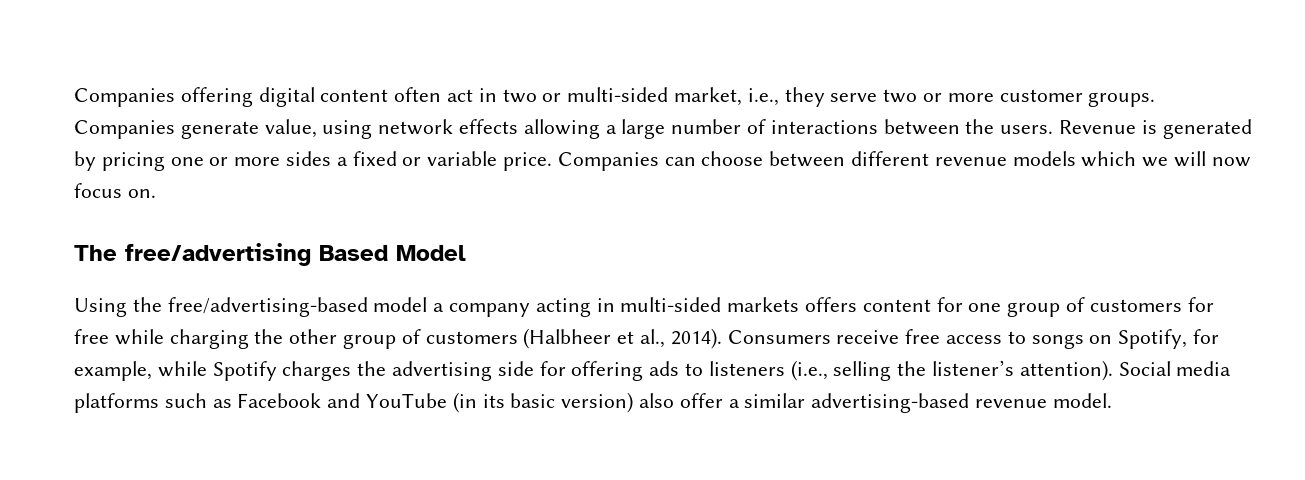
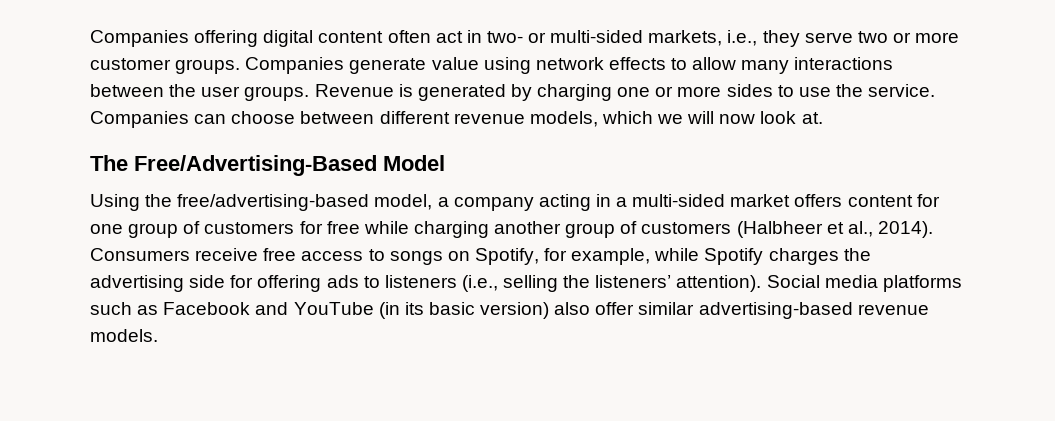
- Companies offering digital content often act in two or multi-sided market, i.e., they serve two or more customer groups.
+ Companies offering digital content often act in two- or multi-sided markets, i.e., they serve two or more customer groups.
- Companies generate value, using network effects allowing a large number of interactions between the users.
+ Companies generate value using network effects to allow many interactions between the user groups.
- Revenue is generated by pricing one or more sides a fixed or variable price.
+ Revenue is generated by charging one or more sides to use the service.
- Companies can choose between different revenue models which we will now focus on.
+ Companies can choose between different revenue models, which we will now look at.
- The free/advertising Based Model
+ The Free/Advertising-Based Model
- Using the free/advertising-based model a company acting in multi-sided markets offers content for one group of customers for free while charging the other group of customers (Halbheer et al., 2014).
+ Using the free/advertising-based model, a company acting in a multi-sided market offers content for one group of customers for free while charging another group of customers (Halbheer et al., 2014).
- Consumers receive free access to songs on Spotify, for example, while Spotify charges the advertising side for offering ads to listeners (i.e., selling the listener’s attention).
+ Consumers receive free access to songs on Spotify, for example, while Spotify charges the advertising side for offering ads to listeners (i.e., selling the listeners’ attention).
- Social media platforms such as Facebook and YouTube (in its basic version) also offer a similar advertising-based revenue model.
+ Social media platforms such as Facebook and YouTube (in its basic version) also offer similar advertising-based revenue models.

